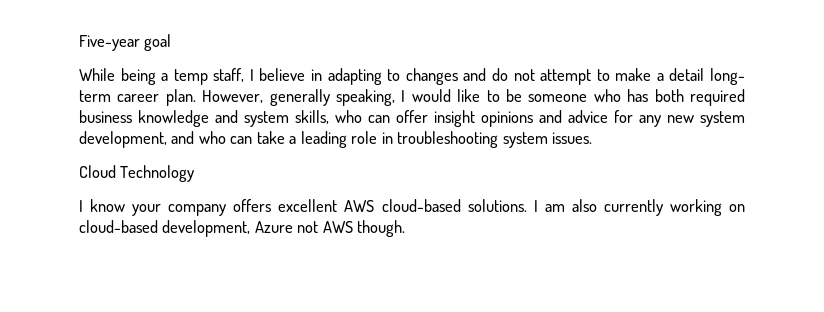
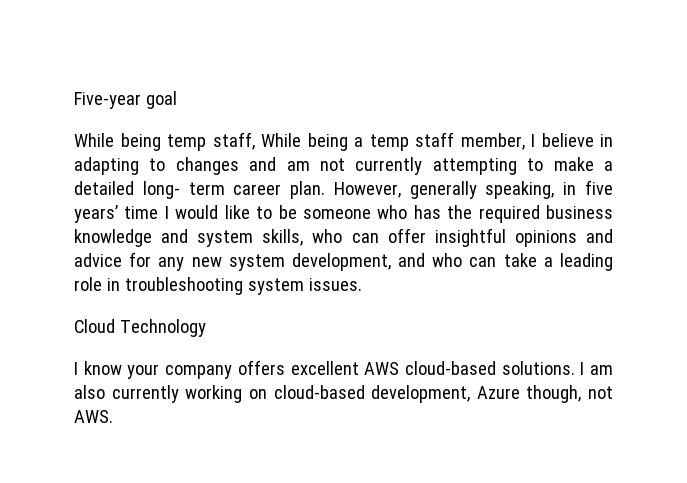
- While being a temp staff, I believe in adapting to changes and do not attempt to make a detail long- term career plan.
+ While being temp staff, While being a temp staff member, I believe in adapting to changes and am not currently attempting to make a detailed long- term career plan.
- However, generally speaking, I would like to be someone who has both required business knowledge and system skills, who can offer insight opinions and advice for any new system development, and who can take a leading role in troubleshooting system issues.
+ However, generally speaking, in five years’ time I would like to be someone who has the required business knowledge and system skills, who can offer insightful opinions and advice for any new system development, and who can take a leading role in troubleshooting system issues.
- I am also currently working on cloud-based development, Azure not AWS though.
+ I am also currently working on cloud-based development, Azure though, not AWS.

